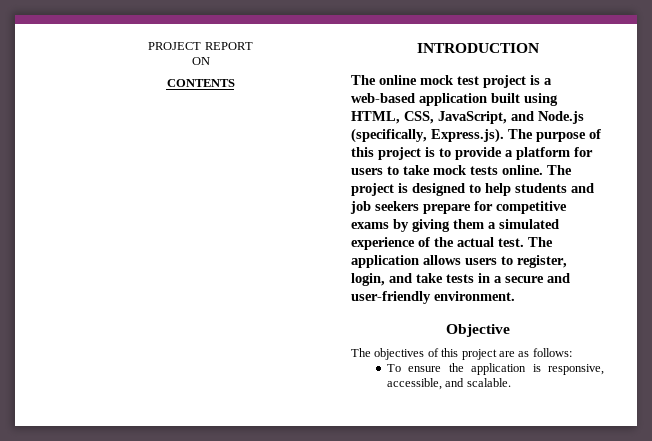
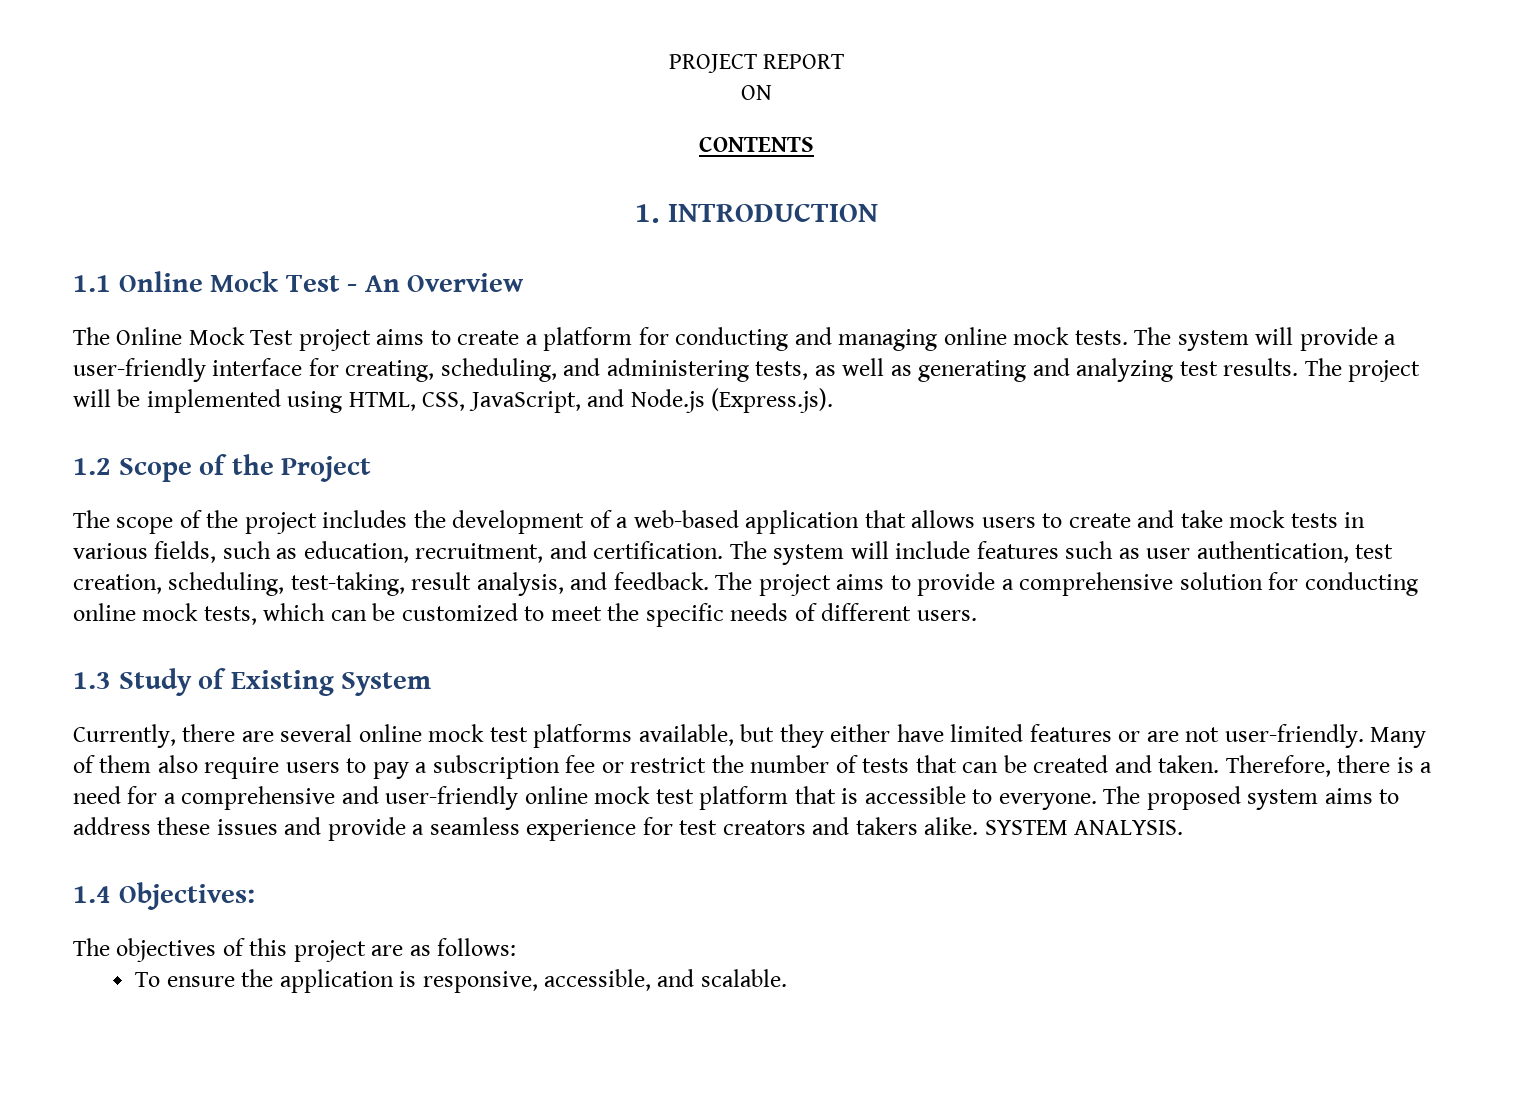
- INTRODUCTION
+ 1. INTRODUCTION
- The online mock test project is a web-based application built using HTML, CSS, JavaScript, and Node.js (specifically, Express.js). The purpose of this project is to provide a platform for users to take mock tests online. The project is designed to help students and job seekers prepare for competitive exams by giving them a simulated experience of the actual test. The application allows users to register, login, and take tests in a secure and user-friendly environment.
- Objective
+ 1.1 Online Mock Test - An Overview
+ The Online Mock Test project aims to create a platform for conducting and managing online mock tests. The system will provide a user-friendly interface for creating, scheduling, and administering tests, as well as generating and analyzing test results. The project will be implemented using HTML, CSS, JavaScript, and Node.js (Express.js).
+ 1.2 Scope of the Project
+ The scope of the project includes the development of a web-based application that allows users to create and take mock tests in various fields, such as education, recruitment, and certification. The system will include features such as user authentication, test creation, scheduling, test-taking, result analysis, and feedback. The project aims to provide a comprehensive solution for conducting online mock tests, which can be customized to meet the specific needs of different users.
+ 1.3 Study of Existing System
+ Currently, there are several online mock test platforms available, but they either have limited features or are not user-friendly. Many of them also require users to pay a subscription fee or restrict the number of tests that can be created and taken. Therefore, there is a need for a comprehensive and user-friendly online mock test platform that is accessible to everyone. The proposed system aims to address these issues and provide a seamless experience for test creators and takers alike. SYSTEM ANALYSIS.
+ 1.4 Objectives:

